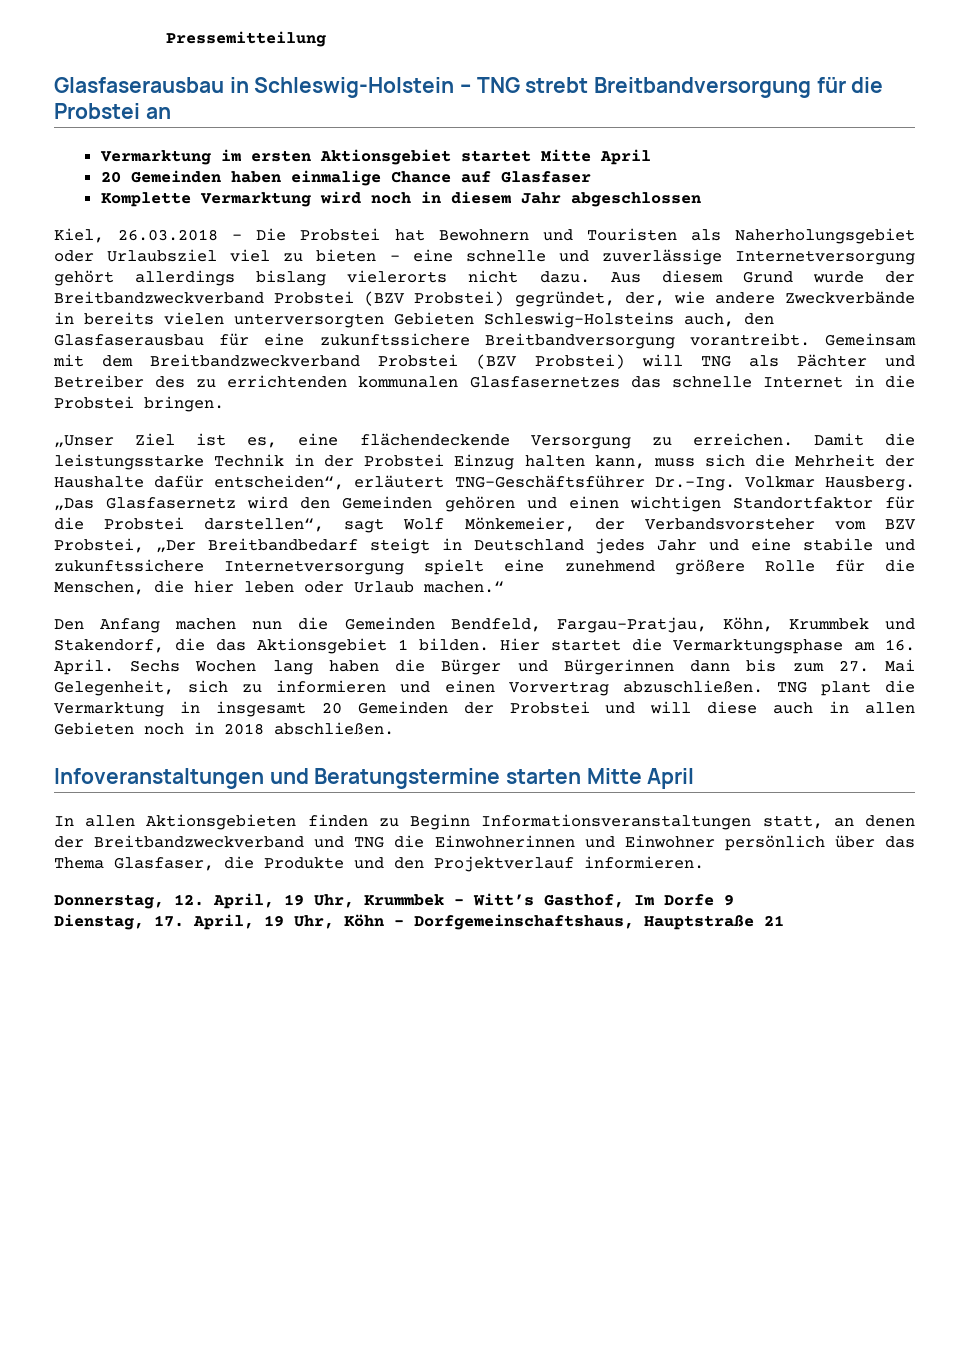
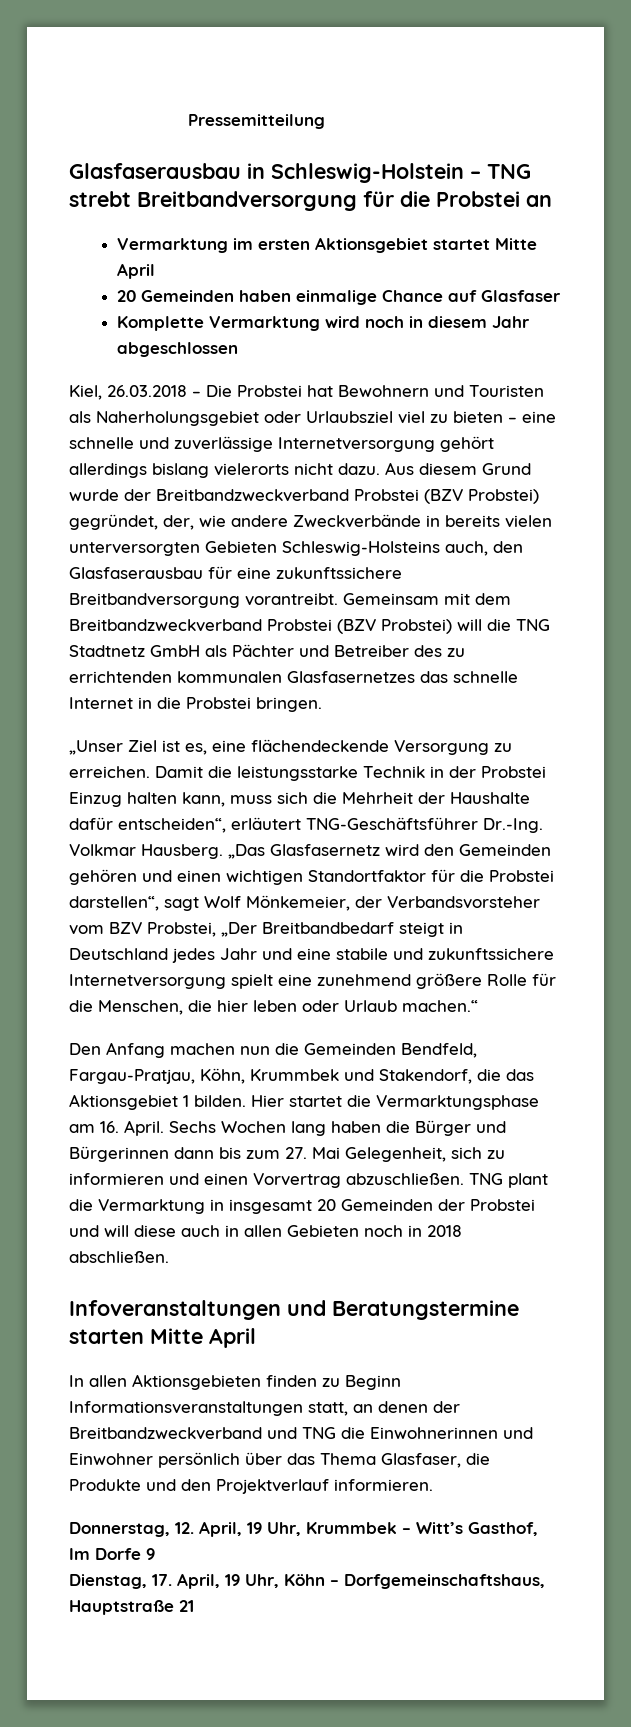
- Gemeinsam mit dem Breitbandzweckverband Probstei (BZV Probstei) will TNG als Pächter und Betreiber des zu errichtenden kommunalen Glasfasernetzes das schnelle Internet in die Probstei bringen.
+ Gemeinsam mit dem Breitbandzweckverband Probstei (BZV Probstei) will die TNG Stadtnetz GmbH als Pächter und Betreiber des zu errichtenden kommunalen Glasfasernetzes das schnelle Internet in die Probstei bringen.

